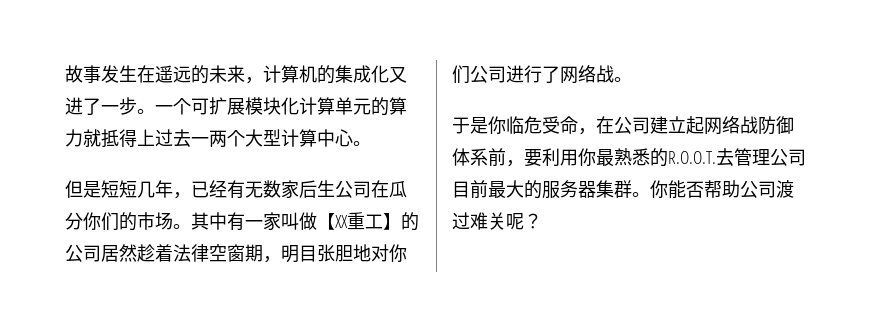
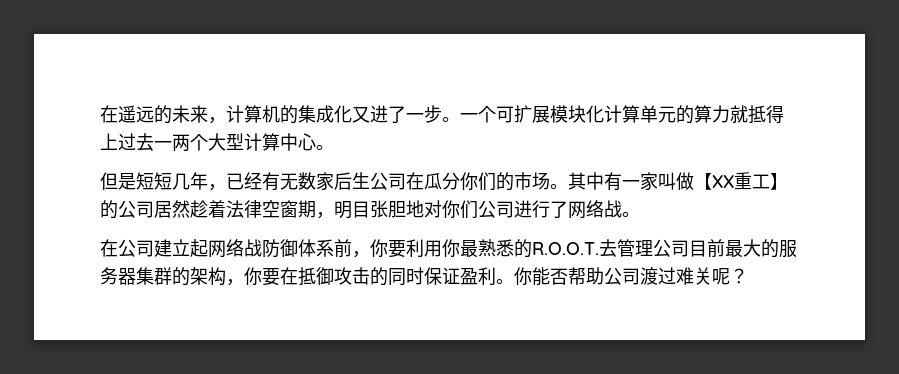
- 故事发生在遥远的未来，计算机的集成化又进了一步。
+ 在遥远的未来，计算机的集成化又进了一步。
- 于是你临危受命，在公司建立起网络战防御体系前，要利用你最熟悉的R.O.O.T.去管理公司目前最大的服务器集群。
+ 在公司建立起网络战防御体系前，你要利用你最熟悉的R.O.O.T.去管理公司目前最大的服务器集群的架构，你要在抵御攻击的同时保证盈利。

